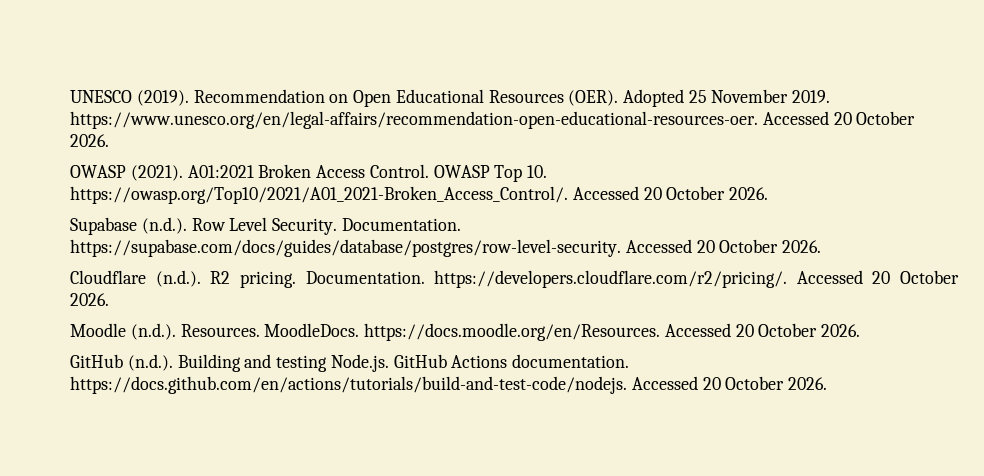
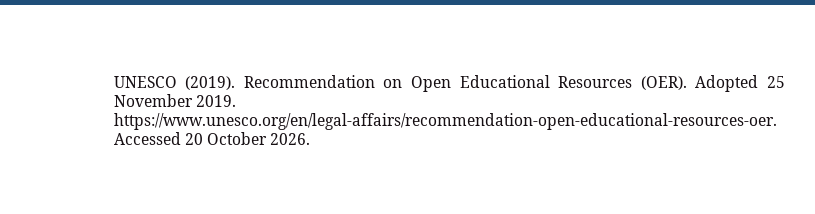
- OWASP (2021). A01:2021 Broken Access Control. OWASP Top 10. https://owasp.org/Top10/2021/A01_2021-Broken_Access_Control/. Accessed 20 October 2026.
- Supabase (n.d.). Row Level Security. Documentation. https://supabase.com/docs/guides/database/postgres/row-level-security. Accessed 20 October 2026.
- Cloudflare (n.d.). R2 pricing. Documentation. https://developers.cloudflare.com/r2/pricing/. Accessed 20 October 2026.
- Moodle (n.d.). Resources. MoodleDocs. https://docs.moodle.org/en/Resources. Accessed 20 October 2026.
- GitHub (n.d.). Building and testing Node.js. GitHub Actions documentation. https://docs.github.com/en/actions/tutorials/build-and-test-code/nodejs. Accessed 20 October 2026.

